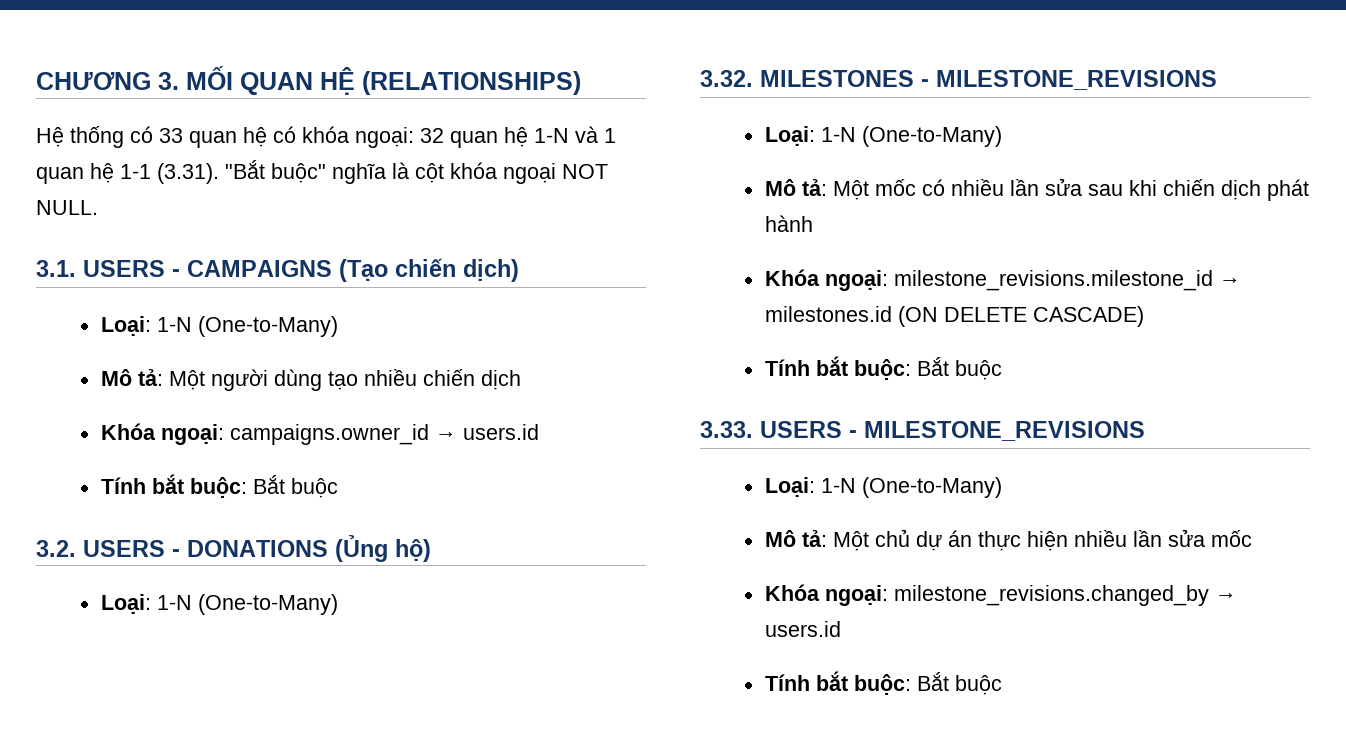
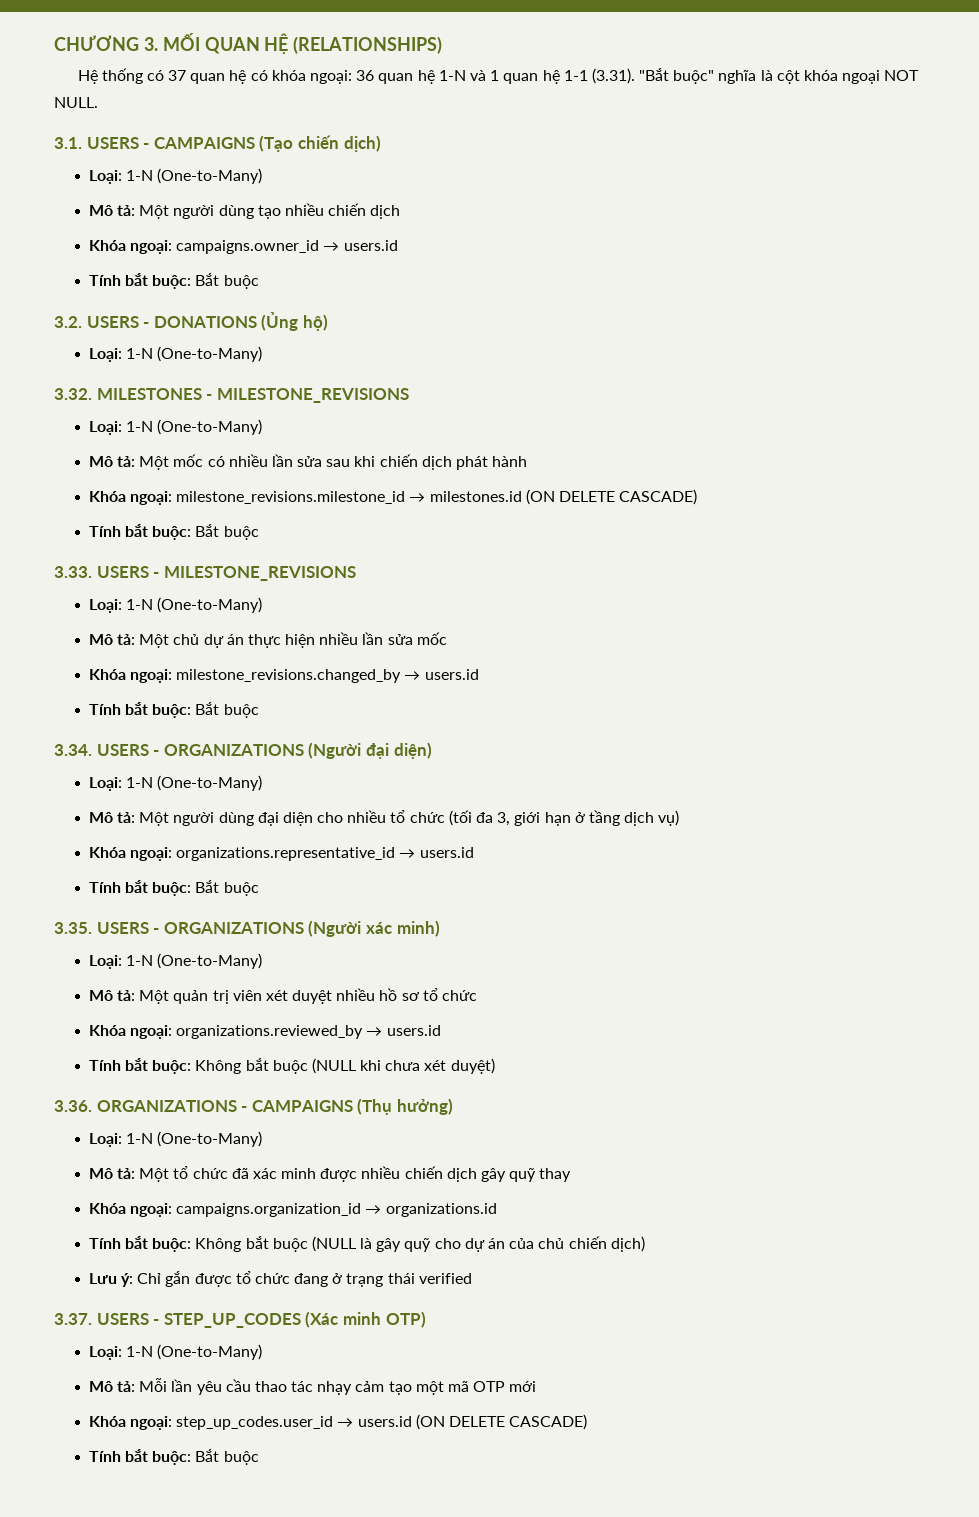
- Hệ thống có 33 quan hệ có khóa ngoại: 32 quan hệ 1-N và 1 quan hệ 1-1 (3.31). "Bắt buộc" nghĩa là cột khóa ngoại NOT NULL.
+ Hệ thống có 37 quan hệ có khóa ngoại: 36 quan hệ 1-N và 1 quan hệ 1-1 (3.31). "Bắt buộc" nghĩa là cột khóa ngoại NOT NULL.
+ 3.34. USERS - ORGANIZATIONS (Người đại diện)
+ Loại: 1-N (One-to-Many)
+ Mô tả: Một người dùng đại diện cho nhiều tổ chức (tối đa 3, giới hạn ở tầng dịch vụ)
+ Khóa ngoại: organizations.representative_id → users.id
+ Tính bắt buộc: Bắt buộc
+ 3.35. USERS - ORGANIZATIONS (Người xác minh)
+ Loại: 1-N (One-to-Many)
+ Mô tả: Một quản trị viên xét duyệt nhiều hồ sơ tổ chức
+ Khóa ngoại: organizations.reviewed_by → users.id
+ Tính bắt buộc: Không bắt buộc (NULL khi chưa xét duyệt)
+ 3.36. ORGANIZATIONS - CAMPAIGNS (Thụ hưởng)
+ Loại: 1-N (One-to-Many)
+ Mô tả: Một tổ chức đã xác minh được nhiều chiến dịch gây quỹ thay
+ Khóa ngoại: campaigns.organization_id → organizations.id
+ Tính bắt buộc: Không bắt buộc (NULL là gây quỹ cho dự án của chủ chiến dịch)
+ Lưu ý: Chỉ gắn được tổ chức đang ở trạng thái verified
+ 3.37. USERS - STEP_UP_CODES (Xác minh OTP)
+ Loại: 1-N (One-to-Many)
+ Mô tả: Mỗi lần yêu cầu thao tác nhạy cảm tạo một mã OTP mới
+ Khóa ngoại: step_up_codes.user_id → users.id (ON DELETE CASCADE)
+ Tính bắt buộc: Bắt buộc

